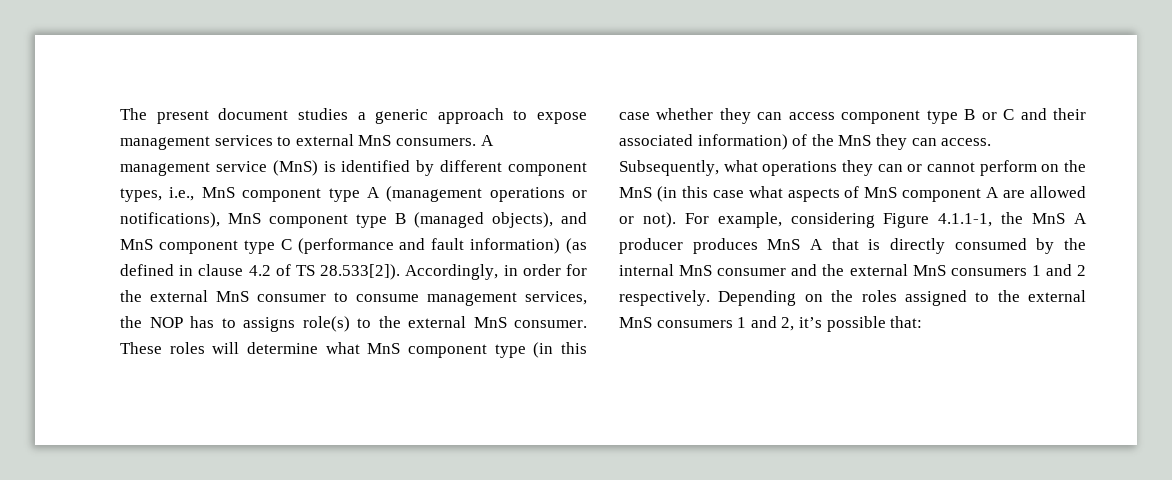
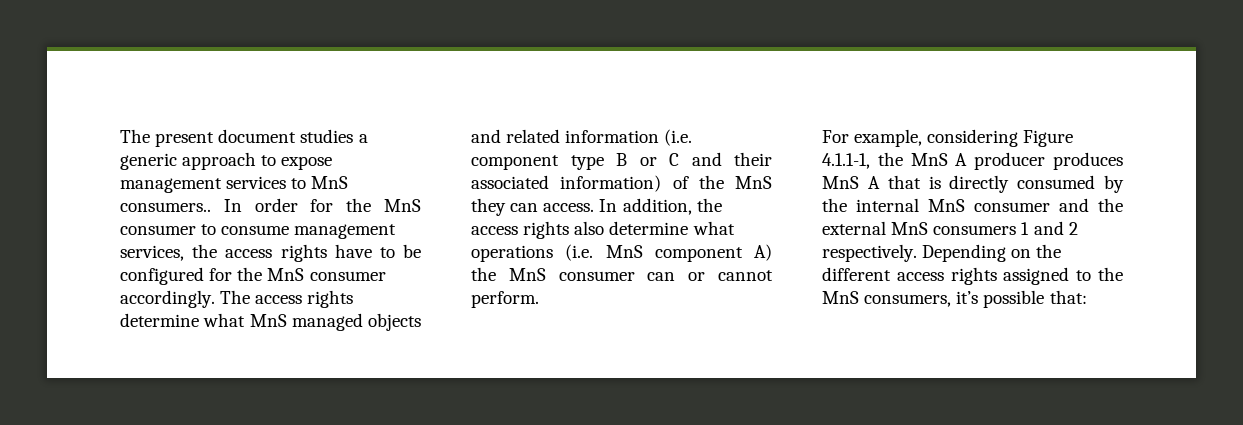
- The present document studies a generic approach to expose management services to external MnS consumers. A management service (MnS) is identified by different component types, i.e., MnS component type A (management operations or notifications), MnS component type B (managed objects), and MnS component type C (performance and fault information) (as defined in clause 4.2 of TS 28.533[2]). Accordingly, in order for the external MnS consumer to consume management services, the NOP has to assigns role(s) to the external MnS consumer. These roles will determine what MnS component type (in this case whether they can access component type B or C and their associated information) of the MnS they can access.
+ The present document studies a generic approach to expose management services to MnS consumers.. In order for the MnS consumer to consume management services, the access rights have to be configured for the MnS consumer accordingly. The access rights determine what MnS managed objects and related information (i.e. component type B or C and their associated information) of the MnS they can access.
- Subsequently, what operations they can or cannot perform on the MnS (in this case what aspects of MnS component A are allowed or not). For example, considering Figure 4.1.1-1, the MnS A producer produces MnS A that is directly consumed by the internal MnS consumer and the external MnS consumers 1 and 2 respectively.
+ In addition, the access rights also determine what operations (i.e. MnS component A) the MnS consumer can or cannot perform.
+ For example, considering Figure 4.1.1-1, the MnS A producer produces MnS A that is directly consumed by the internal MnS consumer and the external MnS consumers 1 and 2 respectively.
- Depending on the roles assigned to the external MnS consumers 1 and 2, it’s possible that:
+ Depending on the different access rights assigned to the MnS consumers, it’s possible that:

